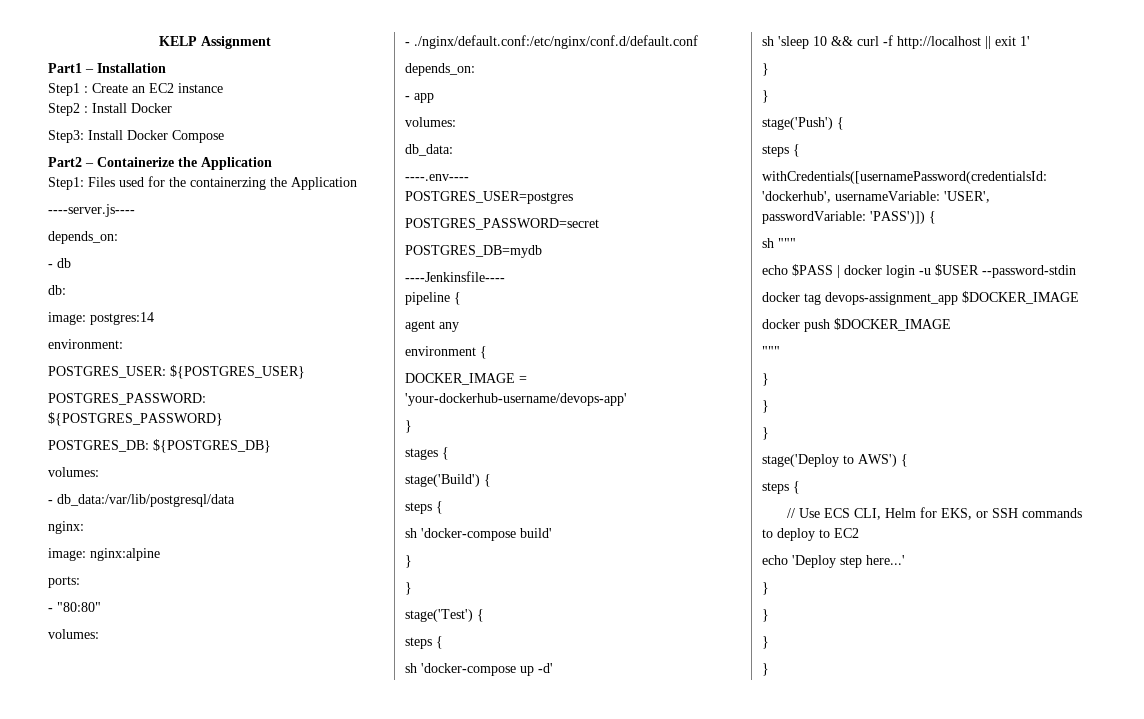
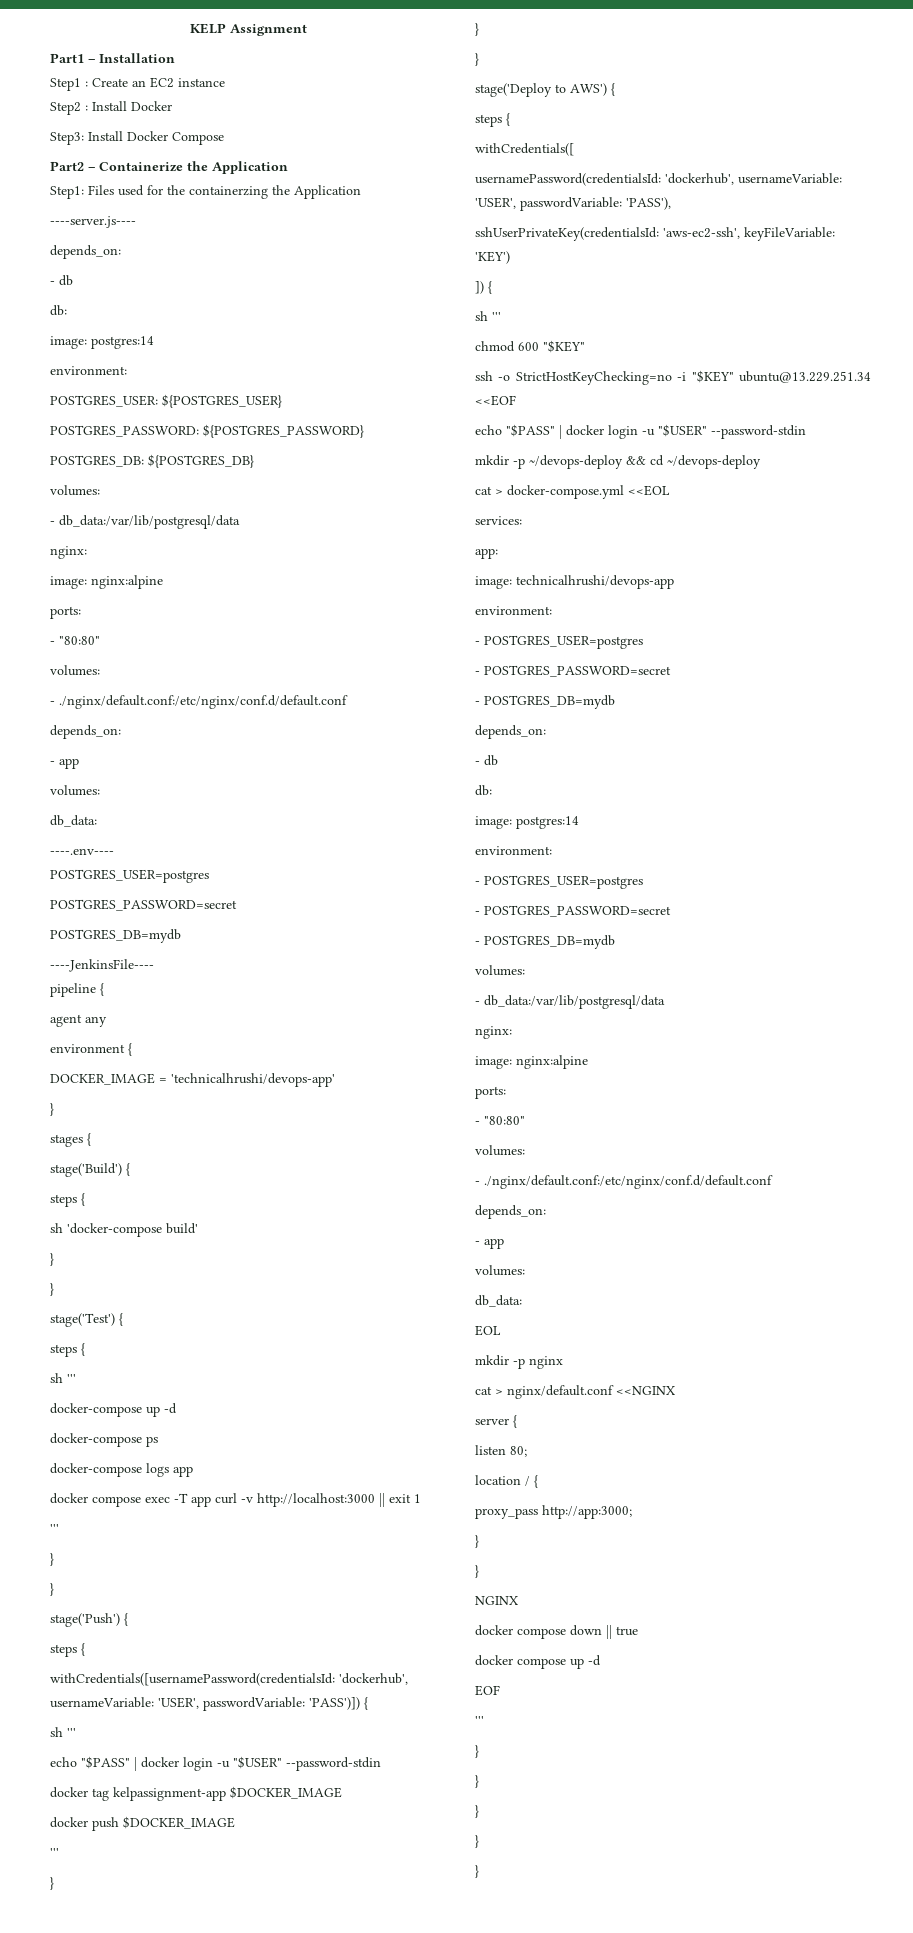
- ----Jenkinsfile----
+ ----JenkinsFile----
- DOCKER_IMAGE = 'your-dockerhub-username/devops-app'
+ DOCKER_IMAGE = 'technicalhrushi/devops-app'
  stage('Test') {
  steps {
- sh 'docker-compose up -d'
- sh 'sleep 10 && curl -f http://localhost || exit 1'
+ sh '''
+ docker-compose up -d
+ docker-compose ps
+ docker-compose logs app
+ docker compose exec -T app curl -v http://localhost:3000 || exit 1
+ '''
  withCredentials([usernamePassword(credentialsId: 'dockerhub', usernameVariable: 'USER', passwordVariable: 'PASS')]) {
- sh """
- echo $PASS | docker login -u $USER --password-stdin
+ sh '''
+ echo "$PASS" | docker login -u "$USER" --password-stdin
- docker tag devops-assignment_app $DOCKER_IMAGE
+ docker tag kelpassignment-app $DOCKER_IMAGE
  docker push $DOCKER_IMAGE
- """
+ '''
- // Use ECS CLI, Helm for EKS, or SSH commands to deploy to EC2
- echo 'Deploy step here...'
+ withCredentials([
+ usernamePassword(credentialsId: 'dockerhub', usernameVariable: 'USER', passwordVariable: 'PASS'),
+ sshUserPrivateKey(credentialsId: 'aws-ec2-ssh', keyFileVariable: 'KEY')
+ ]) {
+ sh '''
+ chmod 600 "$KEY"
+ ssh -o StrictHostKeyChecking=no -i "$KEY" ubuntu@13.229.251.34 <<EOF
+ echo "$PASS" | docker login -u "$USER" --password-stdin
+ mkdir -p ~/devops-deploy && cd ~/devops-deploy
+ cat > docker-compose.yml <<EOL
+ services:
+ app:
+ image: technicalhrushi/devops-app
+ environment:
+ - POSTGRES_USER=postgres
+ - POSTGRES_PASSWORD=secret
+ - POSTGRES_DB=mydb
+ depends_on:
+ - db
+ db:
+ image: postgres:14
+ environment:
+ - POSTGRES_USER=postgres
+ - POSTGRES_PASSWORD=secret
+ - POSTGRES_DB=mydb
+ volumes:
+ - db_data:/var/lib/postgresql/data
+ nginx:
+ image: nginx:alpine
+ ports:
+ - "80:80"
+ volumes:
+ - ./nginx/default.conf:/etc/nginx/conf.d/default.conf
+ depends_on:
+ - app
+ volumes:
+ db_data:
+ EOL
+ mkdir -p nginx
+ cat > nginx/default.conf <<NGINX
+ server {
+ listen 80;
+ location / {
+ proxy_pass http://app:3000;
+ }
+ }
+ NGINX
+ docker compose down || true
+ docker compose up -d
+ EOF
+ '''
+ }

